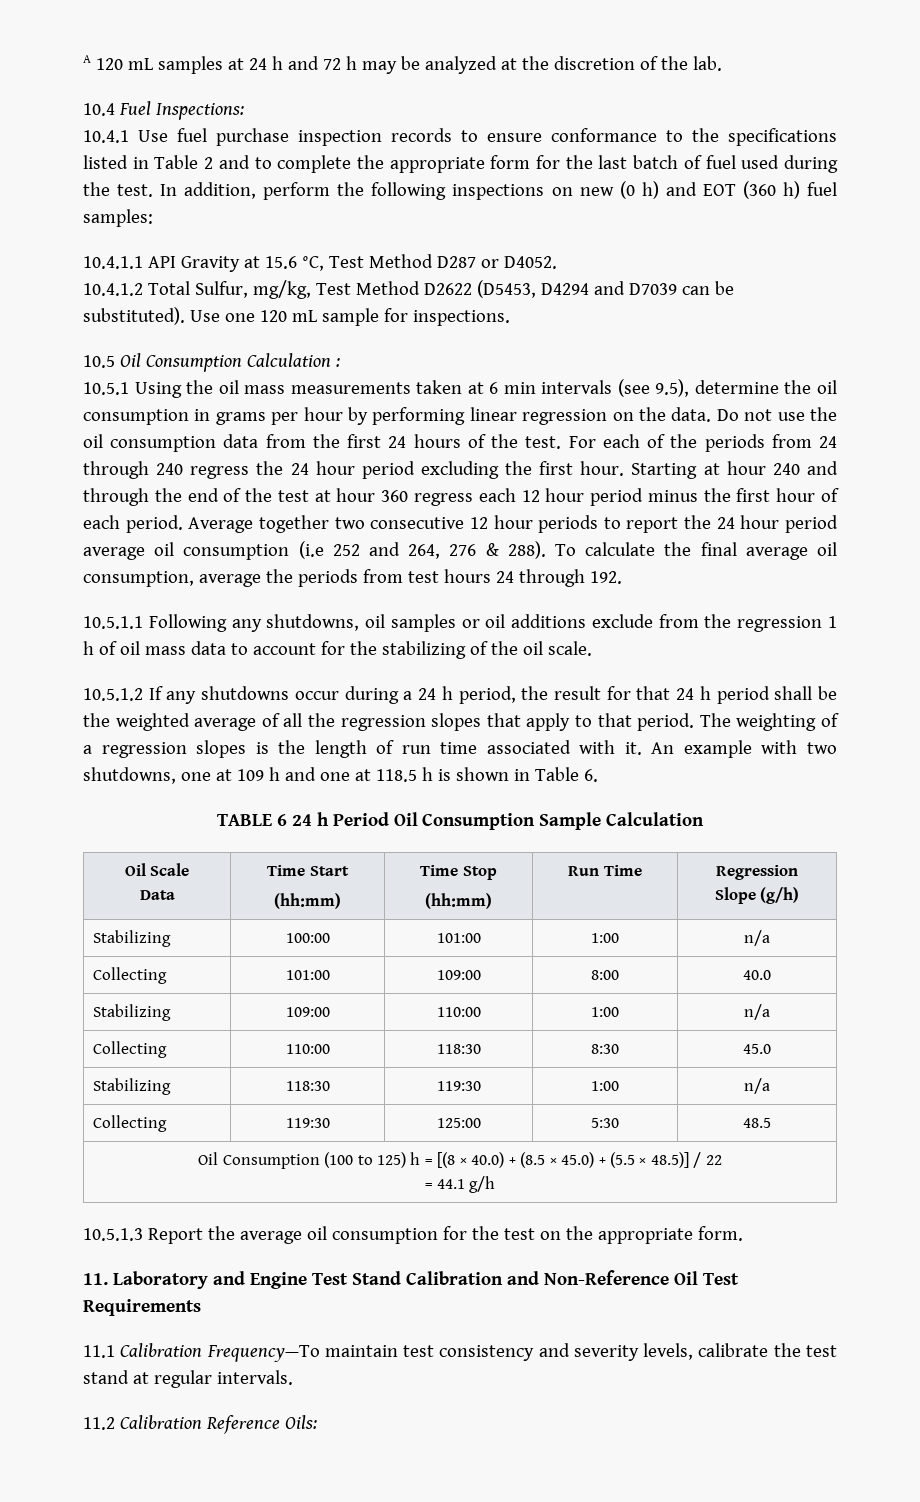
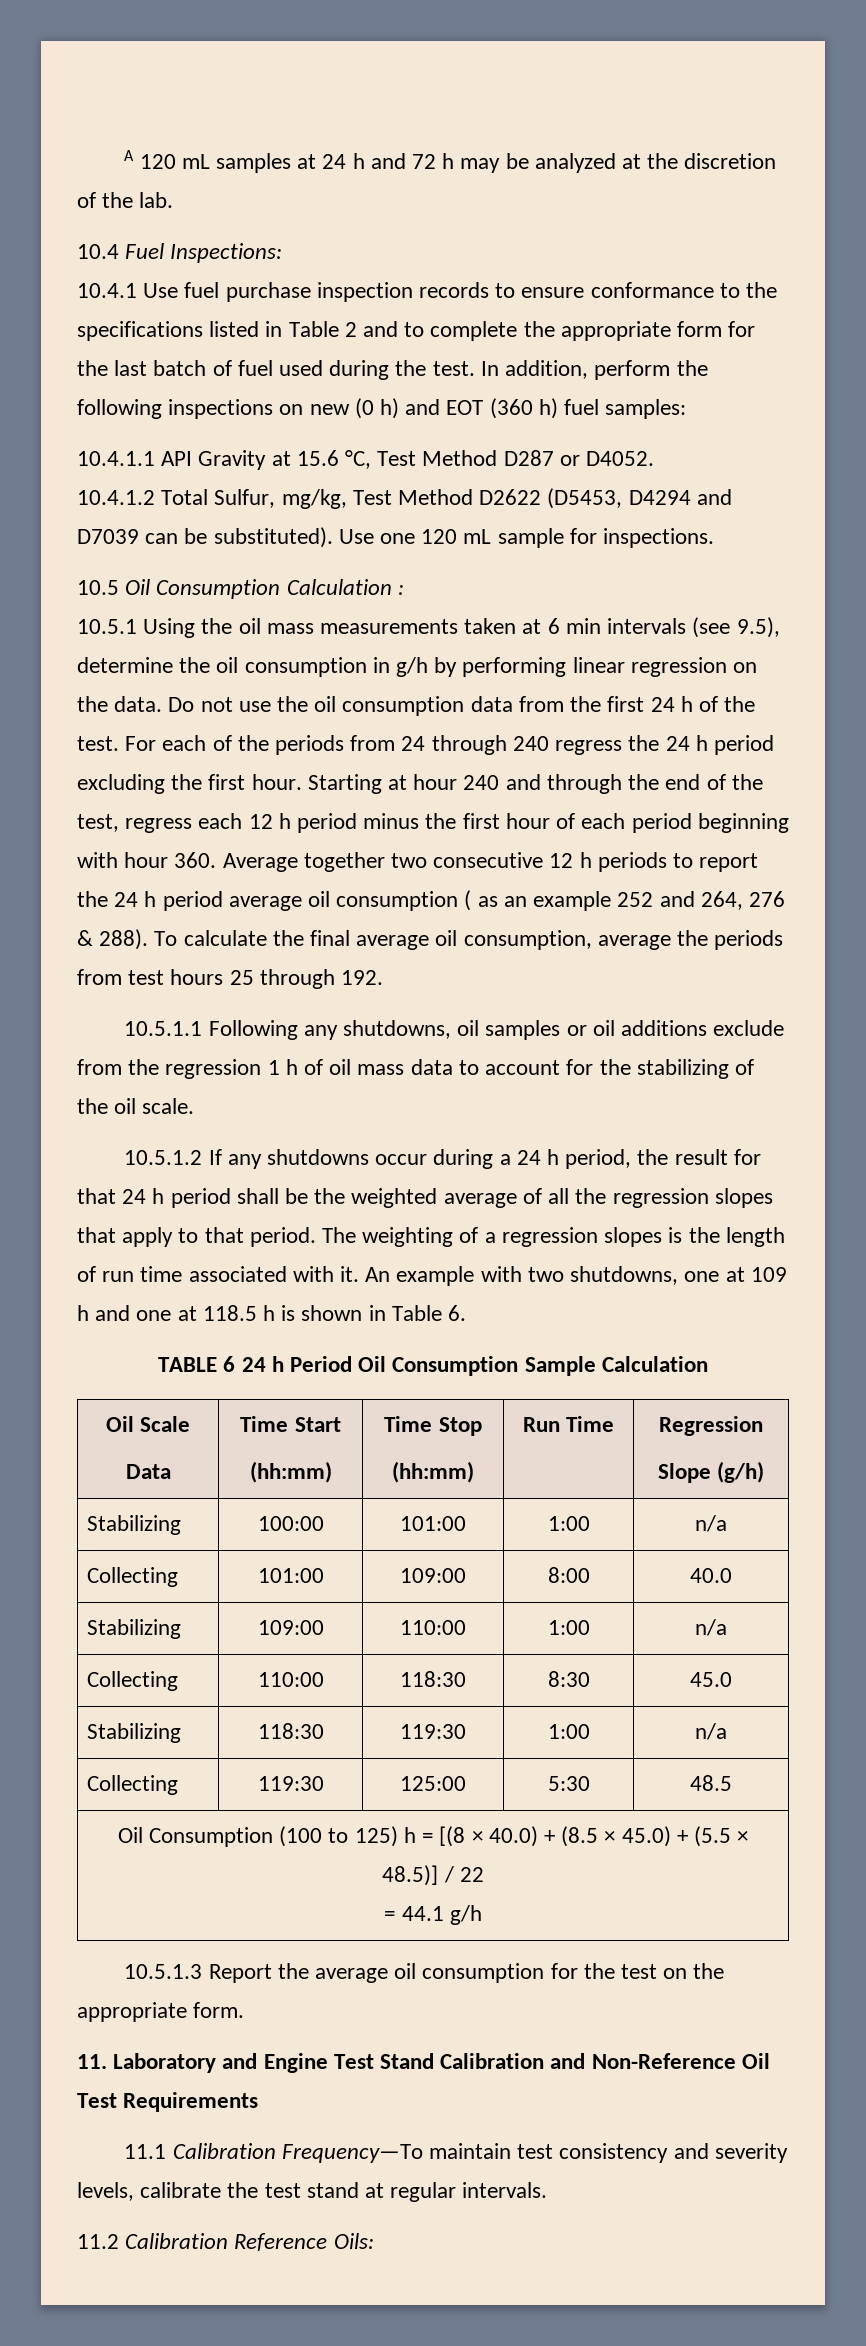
- 10.5.1 Using the oil mass measurements taken at 6 min intervals (see 9.5), determine the oil consumption in grams per hour by performing linear regression on the data.
+ 10.5.1 Using the oil mass measurements taken at 6 min intervals (see 9.5), determine the oil consumption in g/h by performing linear regression on the data.
- Do not use the oil consumption data from the first 24 hours of the test.
+ Do not use the oil consumption data from the first 24 h of the test.
- For each of the periods from 24 through 240 regress the 24 hour period excluding the first hour.
+ For each of the periods from 24 through 240 regress the 24 h period excluding the first hour.
- Starting at hour 240 and through the end of the test at hour 360 regress each 12 hour period minus the first hour of each period. Average together two consecutive 12 hour periods to report the 24 hour period average oil consumption (i.e 252 and 264, 276 & 288).
+ Starting at hour 240 and through the end of the test, regress each 12 h period minus the first hour of each period beginning with hour 360. Average together two consecutive 12 h periods to report the 24 h period average oil consumption ( as an example 252 and 264, 276 & 288).
- To calculate the final average oil consumption, average the periods from test hours 24 through 192.
+ To calculate the final average oil consumption, average the periods from test hours 25 through 192.

